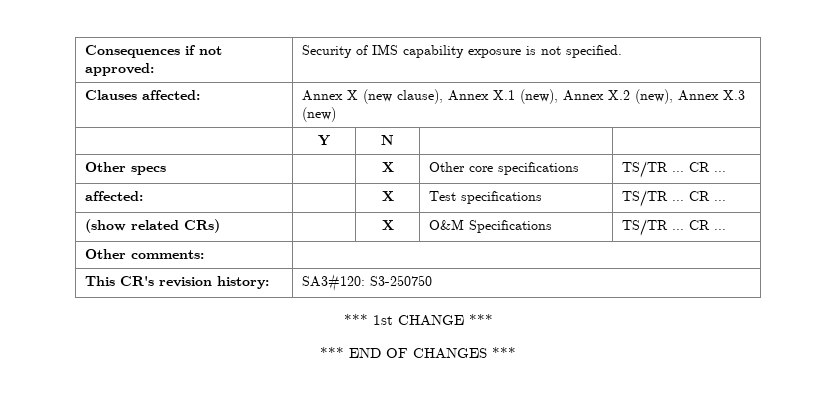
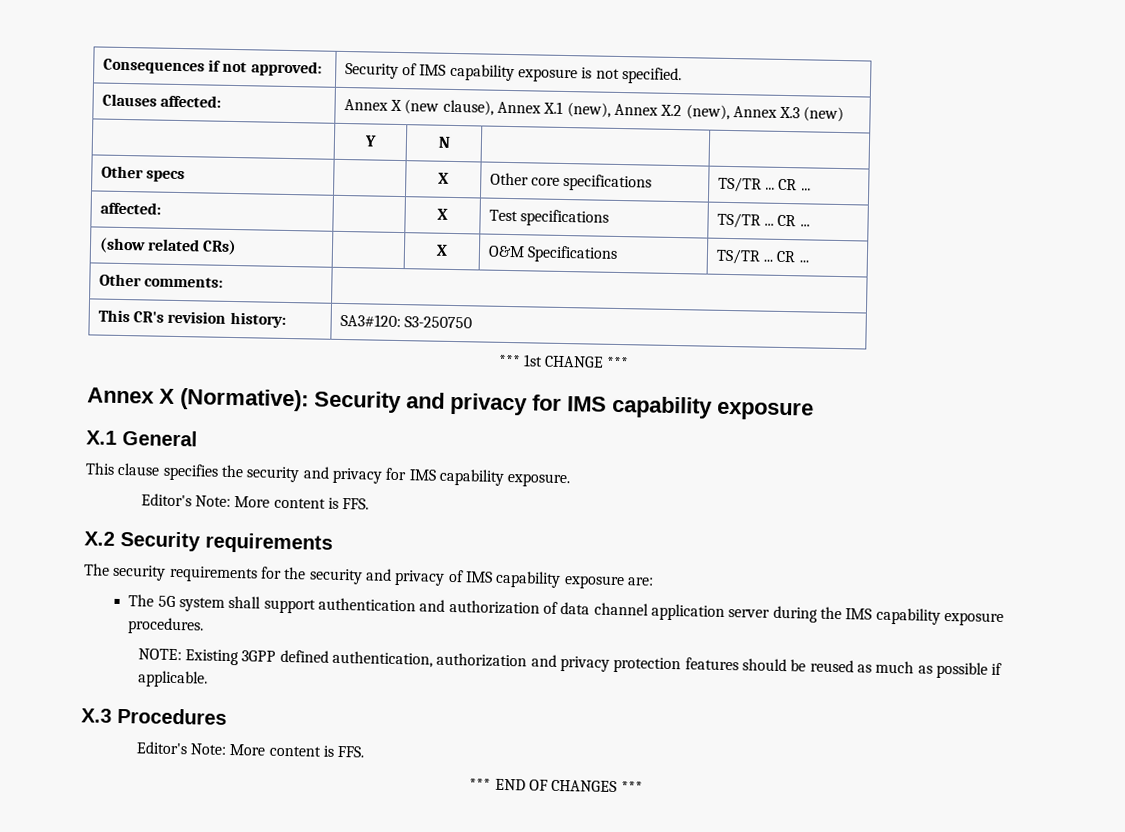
+ Annex X (Normative): Security and privacy for IMS capability exposure
+ X.1 General
+ This clause specifies the security and privacy for IMS capability exposure.
+ Editor's Note: More content is FFS.
+ X.2 Security requirements
+ The security requirements for the security and privacy of IMS capability exposure are:
+ The 5G system shall support authentication and authorization of data channel application server during the IMS capability exposure procedures.
+ NOTE: Existing 3GPP defined authentication, authorization and privacy protection features should be reused as much as possible if applicable.
+ X.3 Procedures
+ Editor's Note: More content is FFS.

